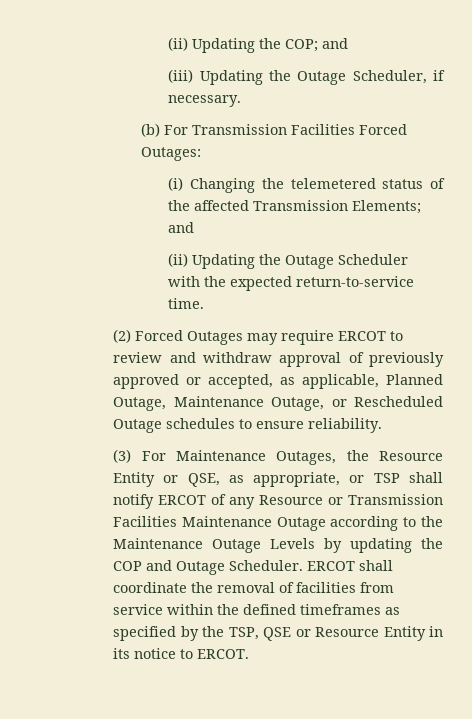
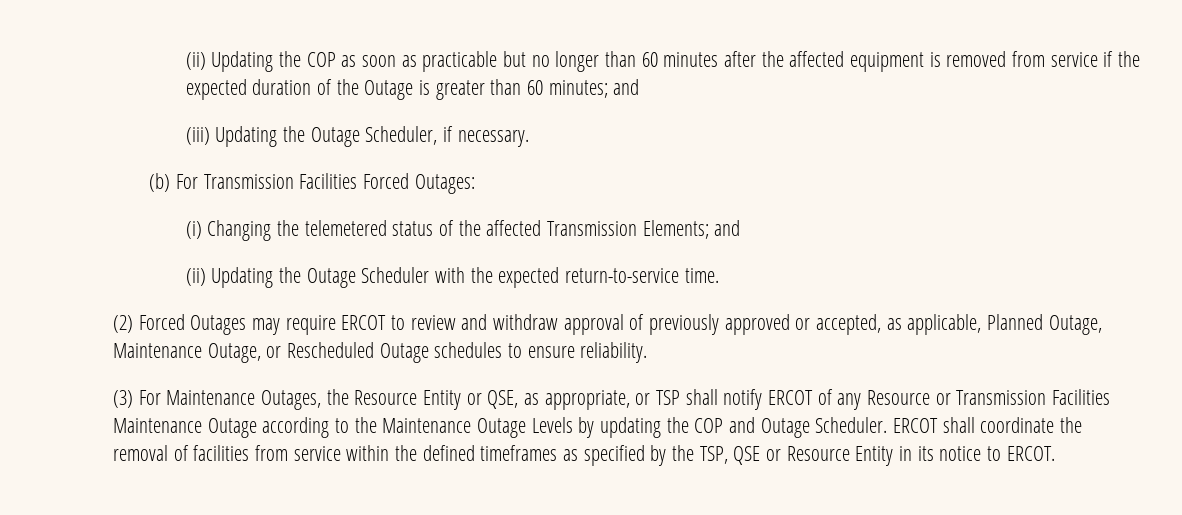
- (ii) Updating the COP; and
+ (ii) Updating the COP as soon as practicable but no longer than 60 minutes after the affected equipment is removed from service if the expected duration of the Outage is greater than 60 minutes; and

